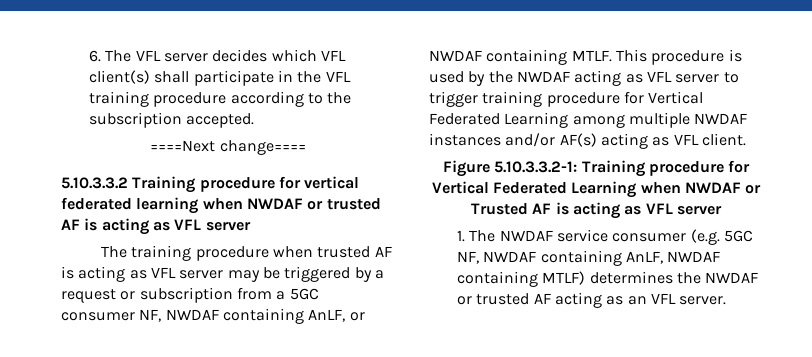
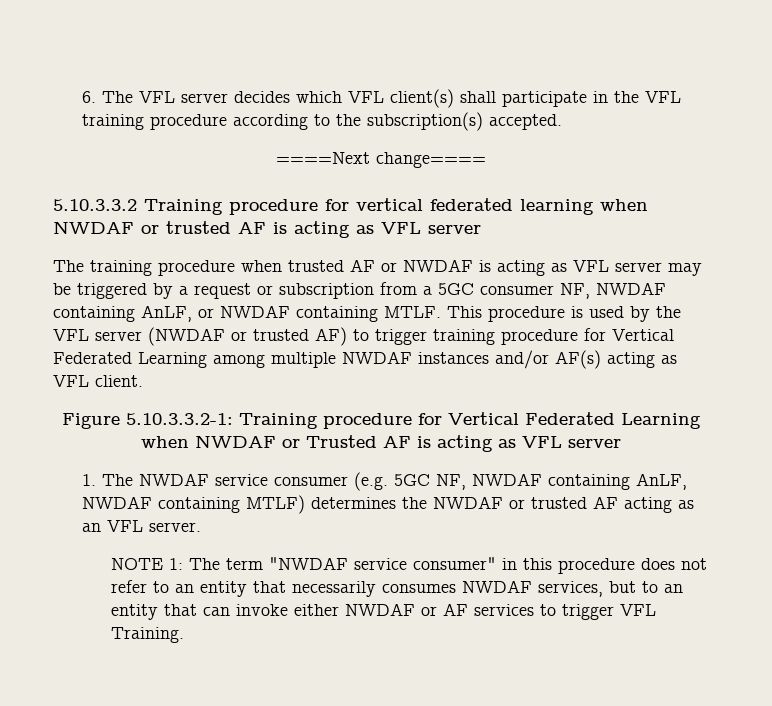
- 6. The VFL server decides which VFL client(s) shall participate in the VFL training procedure according to the subscription accepted.
+ 6. The VFL server decides which VFL client(s) shall participate in the VFL training procedure according to the subscription(s) accepted.
- The training procedure when trusted AF is acting as VFL server may be triggered by a request or subscription from a 5GC consumer NF, NWDAF containing AnLF, or NWDAF containing MTLF.
+ The training procedure when trusted AF or NWDAF is acting as VFL server may be triggered by a request or subscription from a 5GC consumer NF, NWDAF containing AnLF, or NWDAF containing MTLF.
- This procedure is used by the NWDAF acting as VFL server to trigger training procedure for Vertical Federated Learning among multiple NWDAF instances and/or AF(s) acting as VFL client.
+ This procedure is used by the VFL server (NWDAF or trusted AF) to trigger training procedure for Vertical Federated Learning among multiple NWDAF instances and/or AF(s) acting as VFL client.
+ NOTE 1: The term "NWDAF service consumer" in this procedure does not refer to an entity that necessarily consumes NWDAF services, but to an entity that can invoke either NWDAF or AF services to trigger VFL Training.

